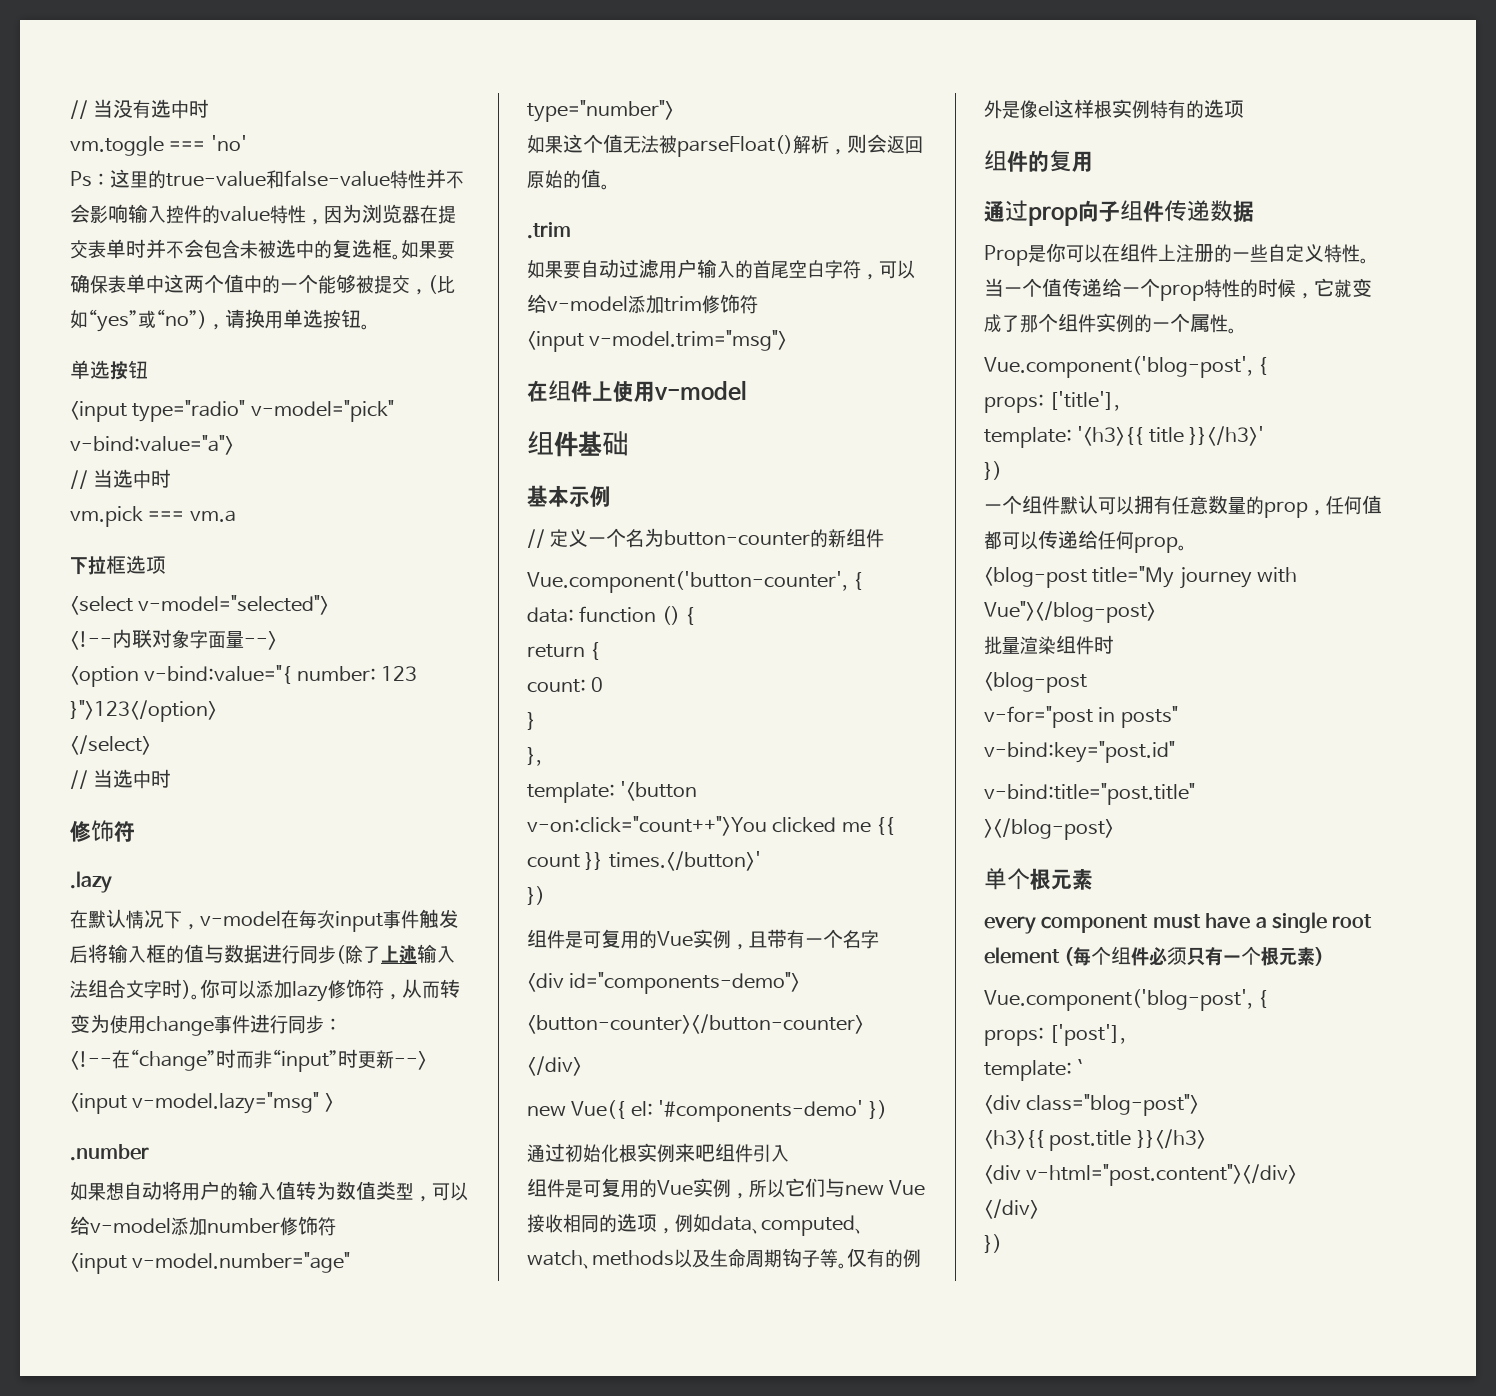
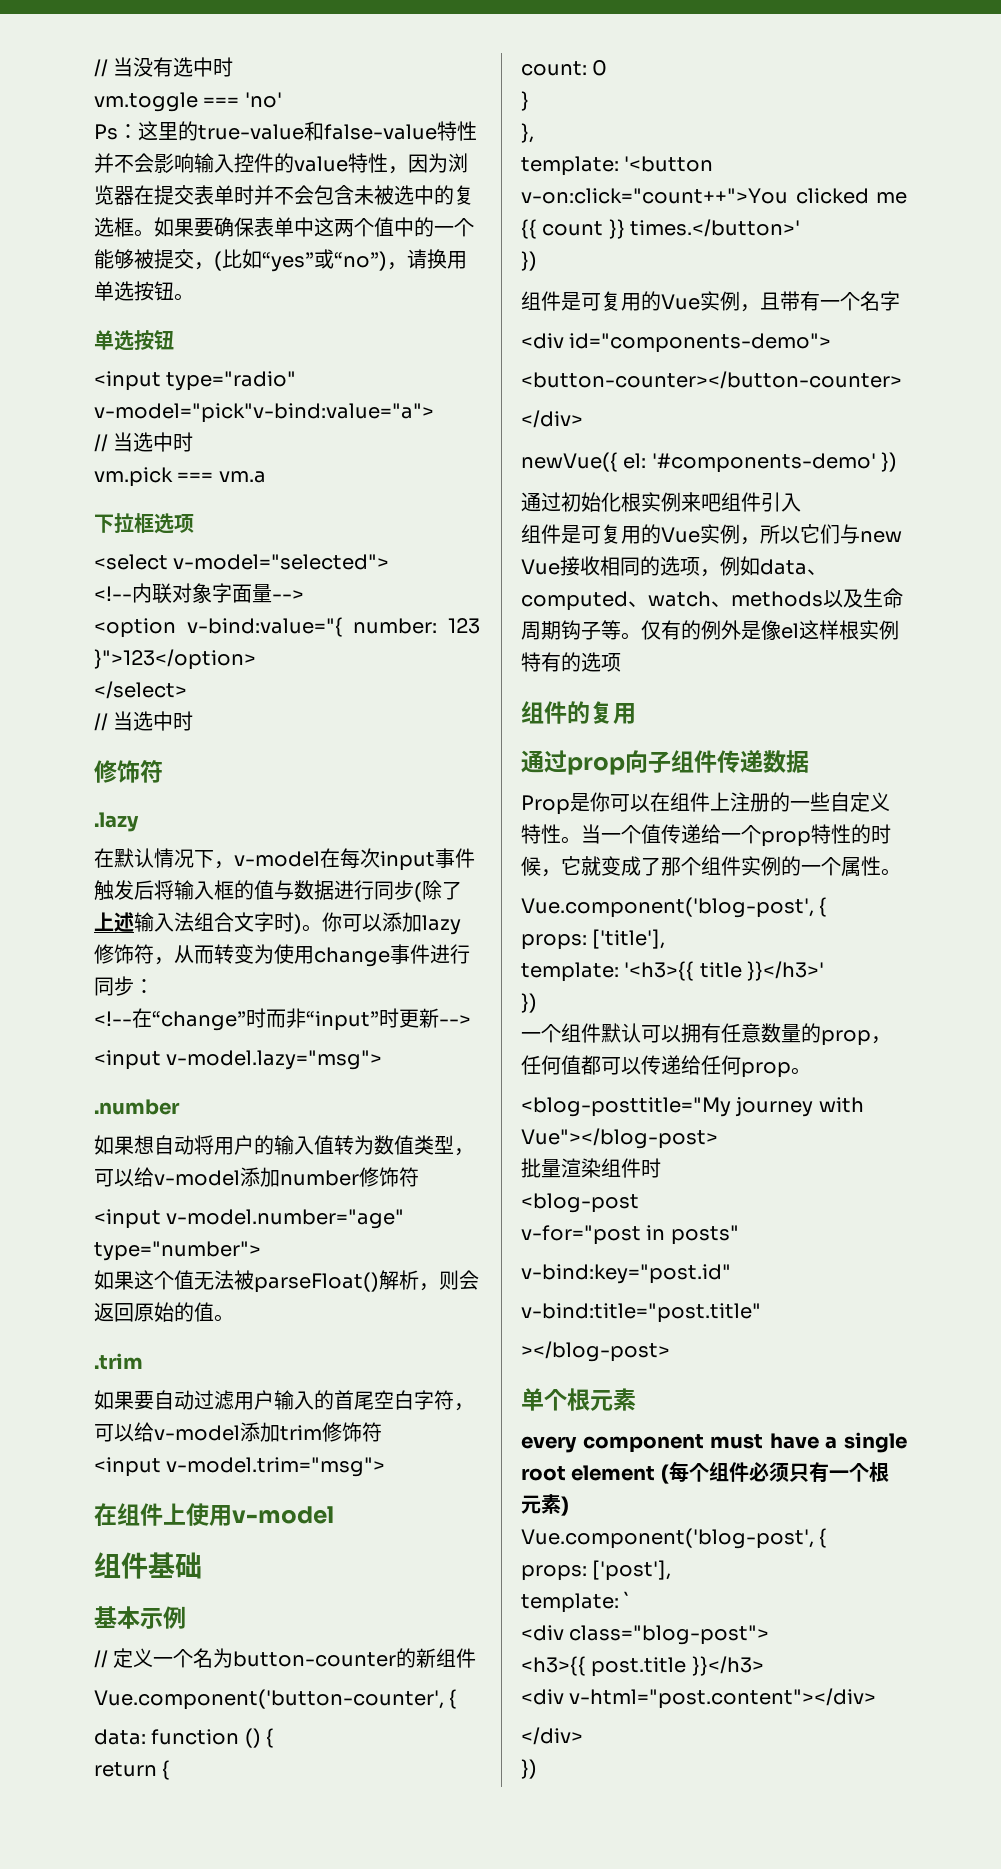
- <input type="radio" v-model="pick" v-bind:value="a">
+ <input type="radio" v-model="pick"v-bind:value="a">
- <input v-model.lazy="msg" >
+ <input v-model.lazy="msg">
- new Vue({ el: '#components-demo' })
+ newVue({ el: '#components-demo' })
- <blog-post title="My journey with Vue"></blog-post>
+ <blog-posttitle="My journey with Vue"></blog-post>

